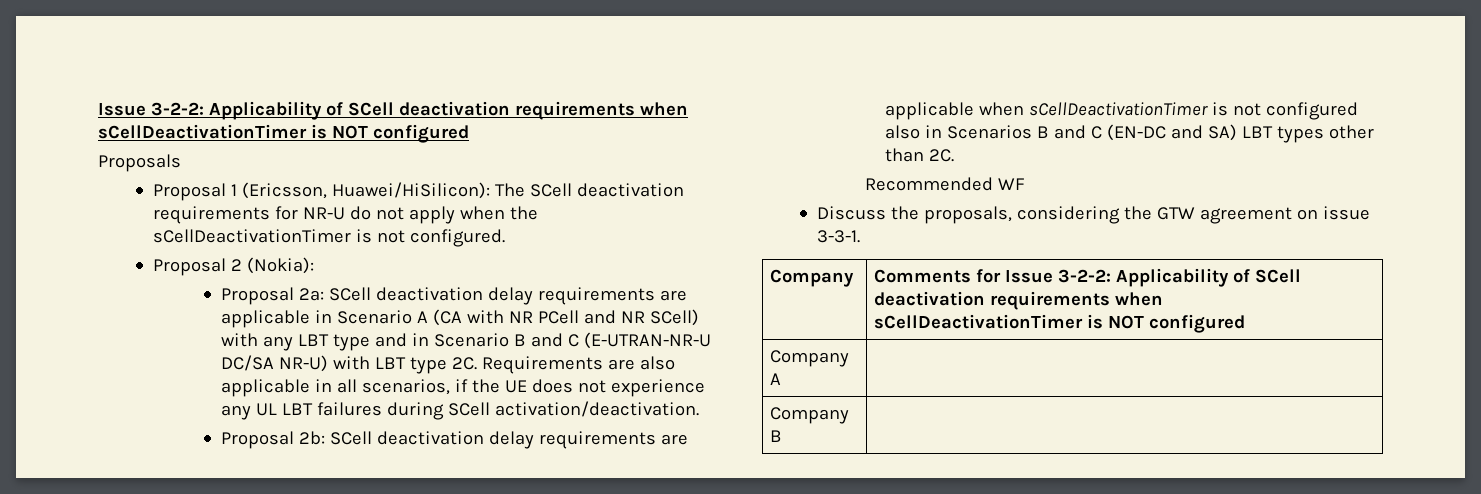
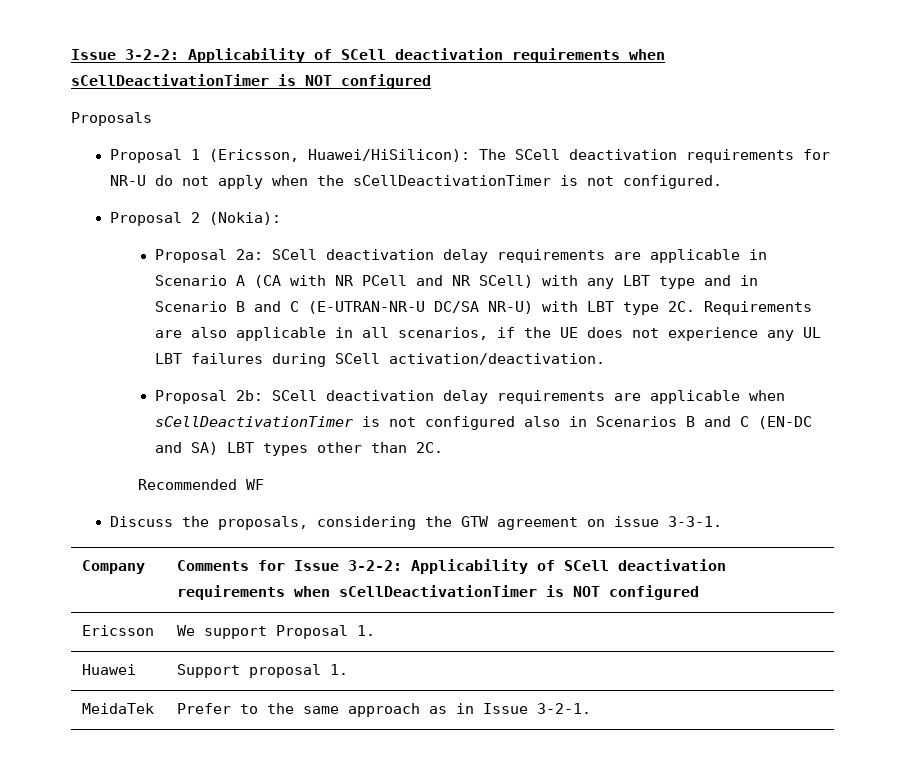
- Company A |
- Company B |
+ Ericsson | We support Proposal 1.
+ Huawei | Support proposal 1.
+ MeidaTek | Prefer to the same approach as in Issue 3-2-1.

